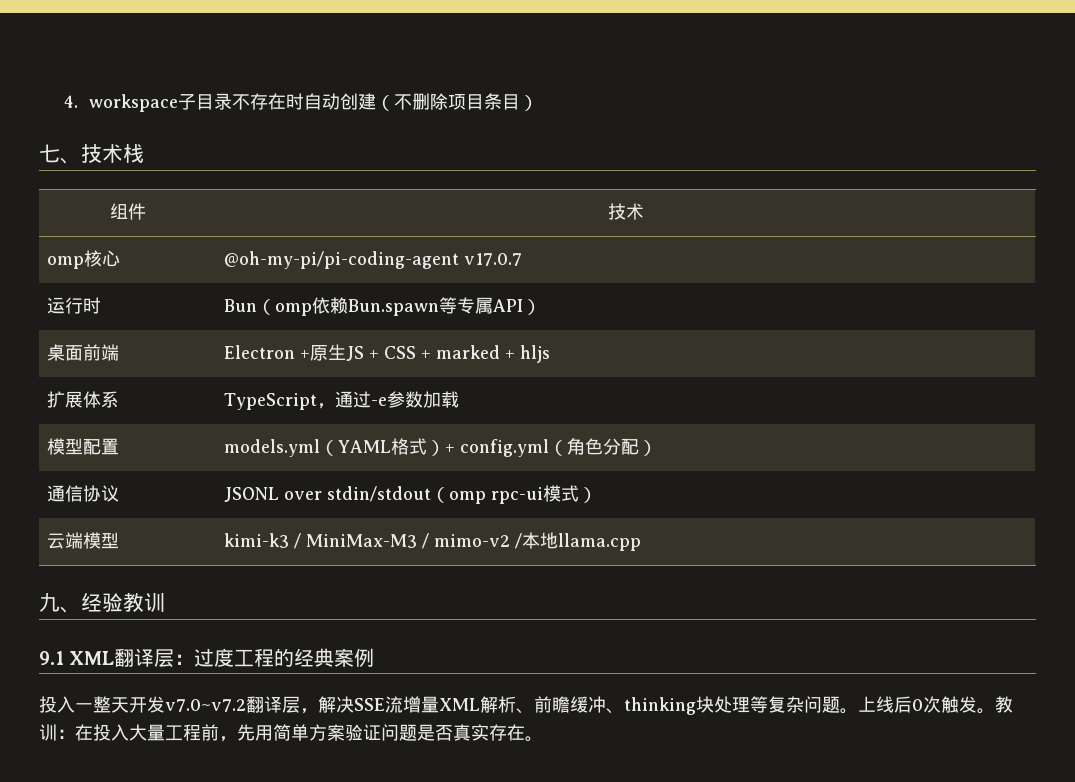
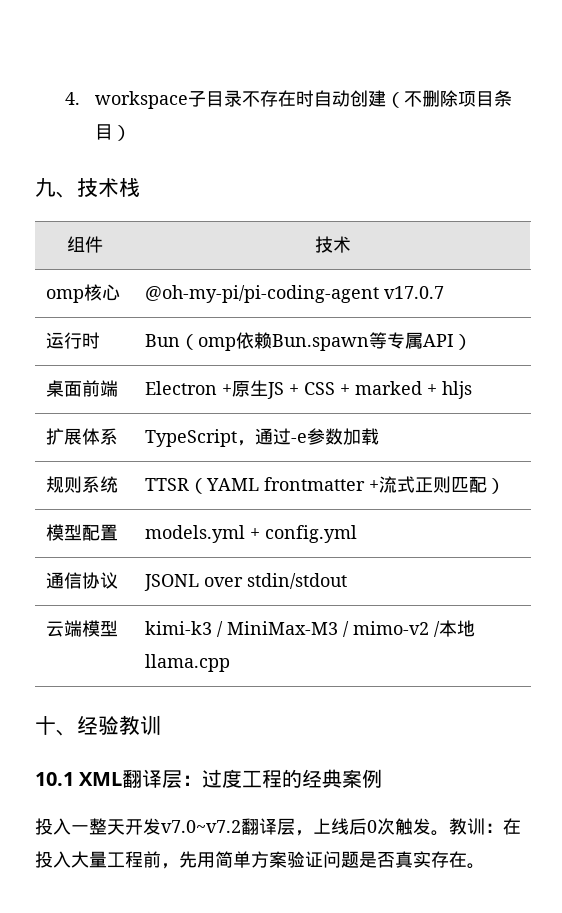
- 七、技术栈
+ 九、技术栈
+ 规则系统 | TTSR（YAML frontmatter +流式正则匹配）
- 模型配置 | models.yml（YAML格式）+ config.yml（角色分配）
+ 模型配置 | models.yml + config.yml
- 通信协议 | JSONL over stdin/stdout（omp rpc-ui模式）
+ 通信协议 | JSONL over stdin/stdout
- 九、经验教训
+ 十、经验教训
- 9.1 XML翻译层：过度工程的经典案例
+ 10.1 XML翻译层：过度工程的经典案例
- 投入一整天开发v7.0~v7.2翻译层，解决SSE流增量XML解析、前瞻缓冲、thinking块处理等复杂问题。上线后0次触发。
+ 投入一整天开发v7.0~v7.2翻译层，上线后0次触发。

